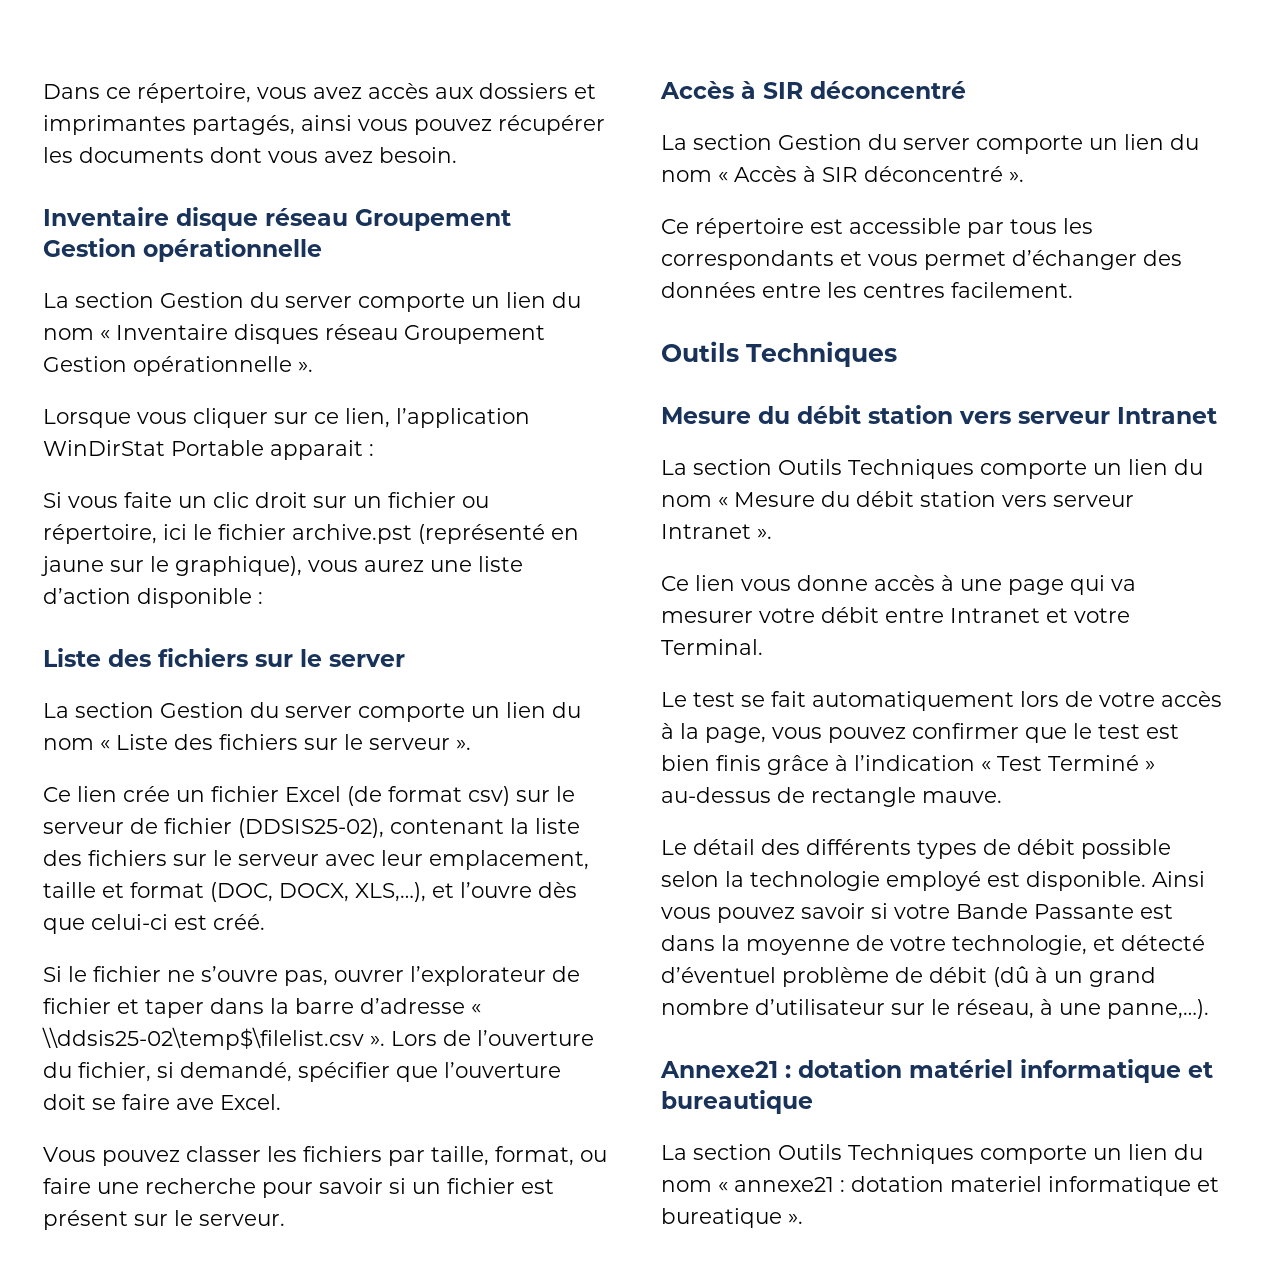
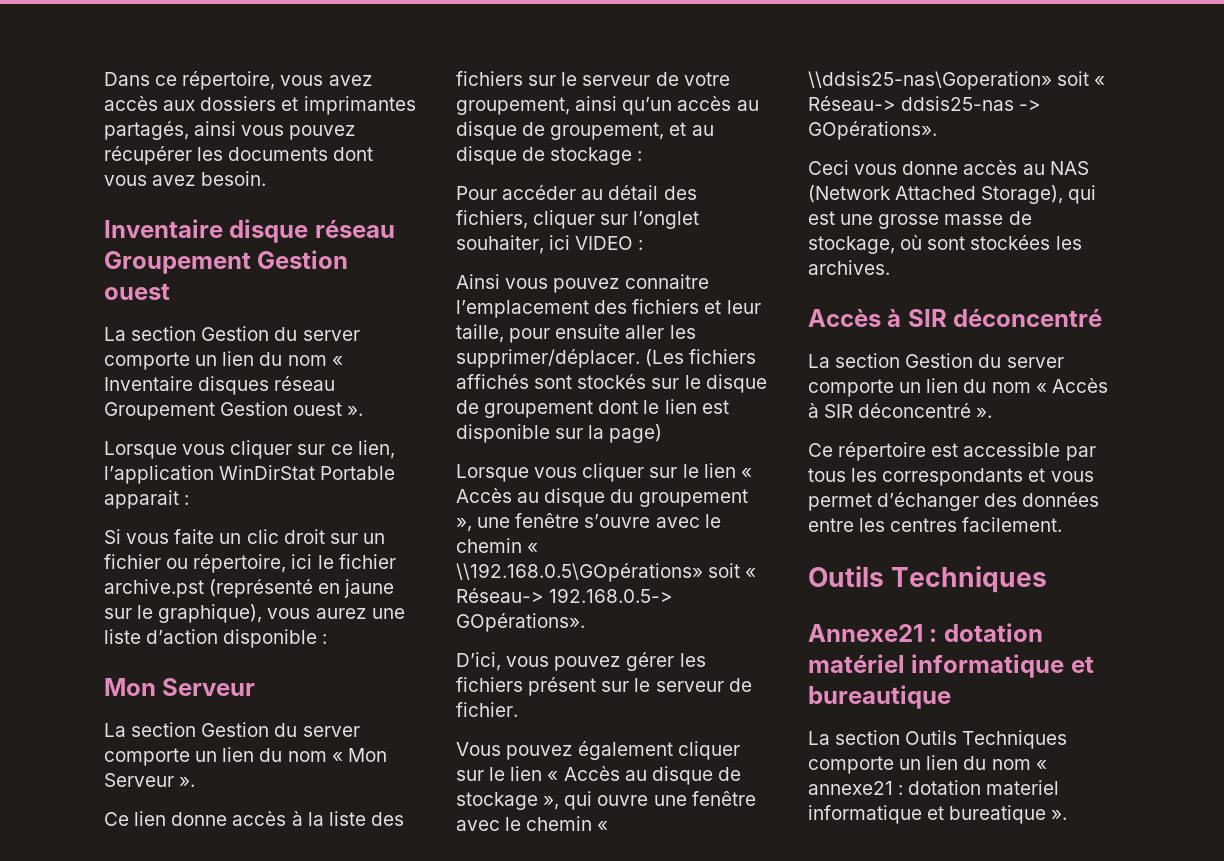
- Inventaire disque réseau Groupement Gestion opérationnelle
+ Inventaire disque réseau Groupement Gestion ouest
- La section Gestion du server comporte un lien du nom « Inventaire disques réseau Groupement Gestion opérationnelle ».
+ La section Gestion du server comporte un lien du nom « Inventaire disques réseau Groupement Gestion ouest ».
  Si vous faite un clic droit sur un fichier ou répertoire, ici le fichier archive.pst (représenté en jaune sur le graphique), vous aurez une liste d’action disponible :
- Liste des fichiers sur le server
+ Mon Serveur
- La section Gestion du server comporte un lien du nom « Liste des fichiers sur le serveur ».
- Ce lien crée un fichier Excel (de format csv) sur le serveur de fichier (DDSIS25-02), contenant la liste des fichiers sur le serveur avec leur emplacement, taille et format (DOC, DOCX, XLS,…), et l’ouvre dès que celui-ci est créé.
- Si le fichier ne s’ouvre pas, ouvrer l’explorateur de fichier et taper dans la barre d’adresse « \\ddsis25-02\temp$\filelist.csv ». Lors de l’ouverture du fichier, si demandé, spécifier que l’ouverture doit se faire ave Excel.
- Vous pouvez classer les fichiers par taille, format, ou faire une recherche pour savoir si un fichier est présent sur le serveur.
+ La section Gestion du server comporte un lien du nom « Mon Serveur ».
+ Ce lien donne accès à la liste des fichiers sur le serveur de votre groupement, ainsi qu’un accès au disque de groupement, et au disque de stockage :
+ Pour accéder au détail des fichiers, cliquer sur l’onglet souhaiter, ici VIDEO :
+ Ainsi vous pouvez connaitre l’emplacement des fichiers et leur taille, pour ensuite aller les supprimer/déplacer. (Les fichiers affichés sont stockés sur le disque de groupement dont le lien est disponible sur la page)
+ Lorsque vous cliquer sur le lien « Accès au disque du groupement », une fenêtre s’ouvre avec le chemin « \\192.168.0.5\GOpérations» soit « Réseau-> 192.168.0.5-> GOpérations».
+ D’ici, vous pouvez gérer les fichiers présent sur le serveur de fichier.
+ Vous pouvez également cliquer sur le lien « Accès au disque de stockage », qui ouvre une fenêtre avec le chemin « \\ddsis25-nas\Goperation» soit « Réseau-> ddsis25-nas -> GOpérations».
+ Ceci vous donne accès au NAS (Network Attached Storage), qui est une grosse masse de stockage, où sont stockées les archives.
  Ce répertoire est accessible par tous les correspondants et vous permet d’échanger des données entre les centres facilement.
  Outils Techniques
- Mesure du débit station vers serveur Intranet
- La section Outils Techniques comporte un lien du nom « Mesure du débit station vers serveur Intranet ».
- Ce lien vous donne accès à une page qui va mesurer votre débit entre Intranet et votre Terminal.
- Le test se fait automatiquement lors de votre accès à la page, vous pouvez confirmer que le test est bien finis grâce à l’indication « Test Terminé » au-dessus de rectangle mauve.
- Le détail des différents types de débit possible selon la technologie employé est disponible. Ainsi vous pouvez savoir si votre Bande Passante est dans la moyenne de votre technologie, et détecté d’éventuel problème de débit (dû à un grand nombre d’utilisateur sur le réseau, à une panne,…).

